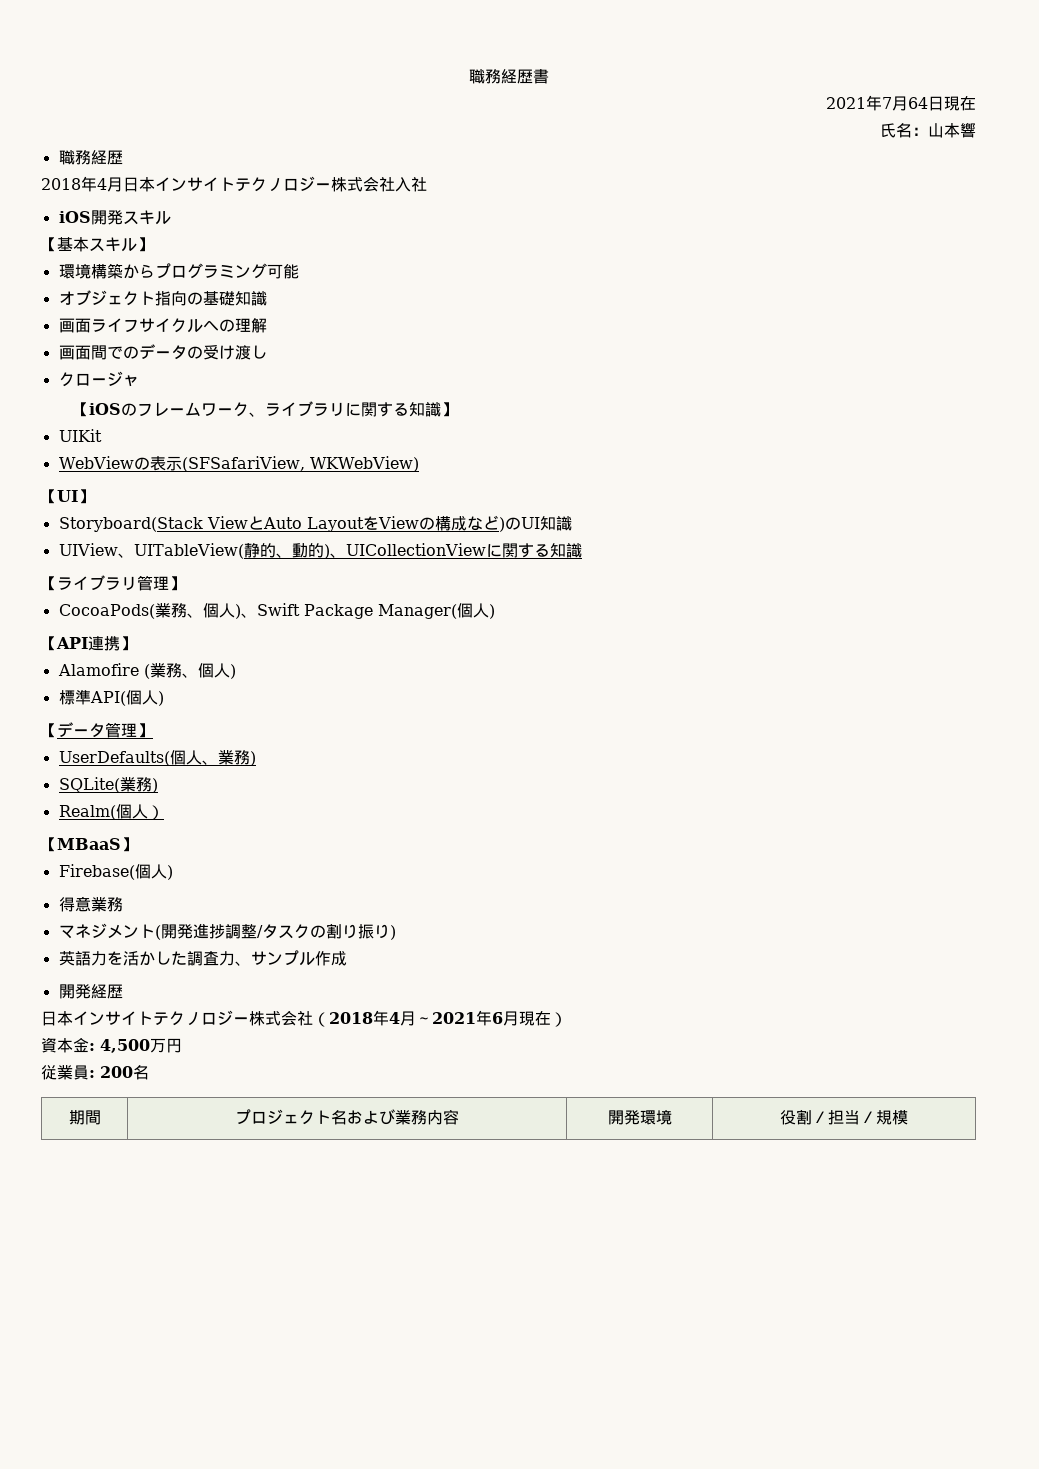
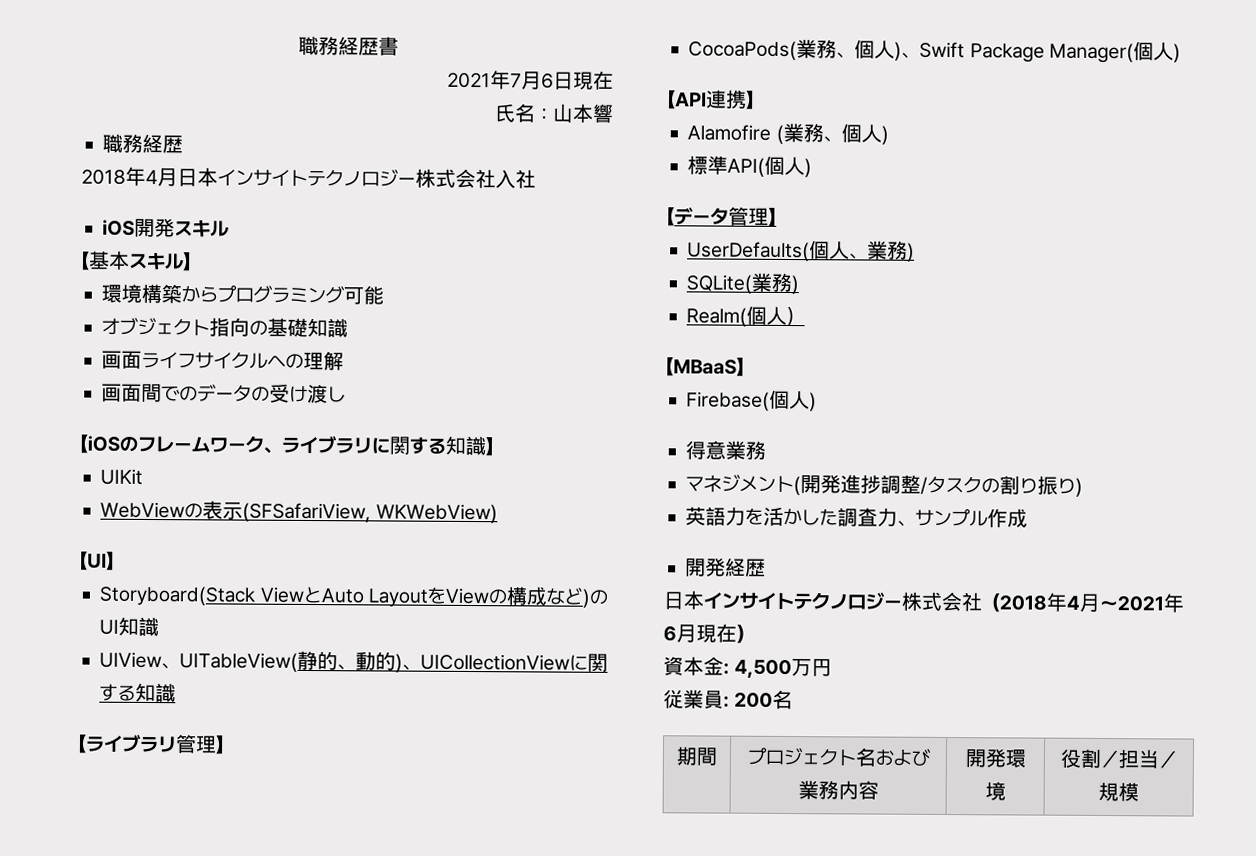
- 2021年7月64日現在
+ 2021年7月6日現在
- クロージャ

